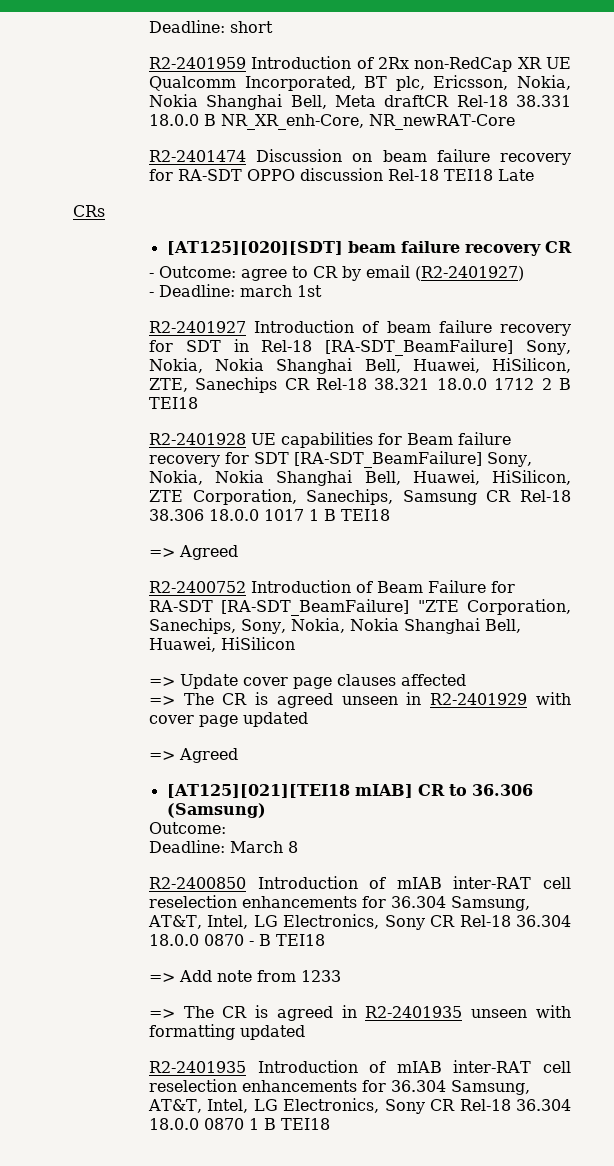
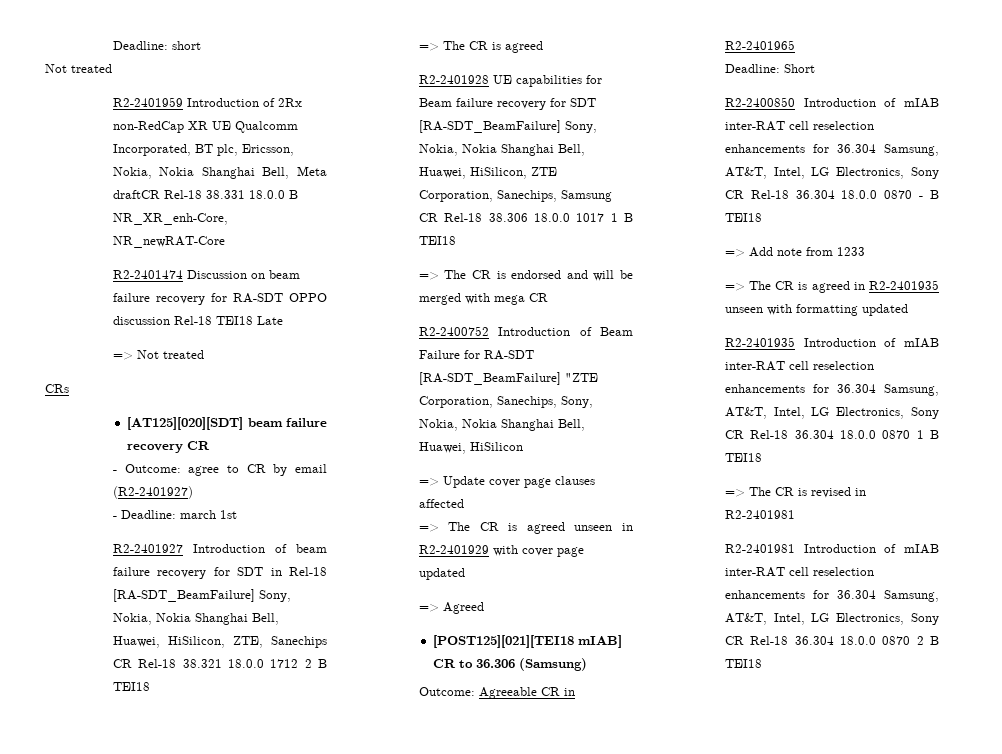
  Deadline: short
+ Not treated
+ => Not treated
  R2-2401927 Introduction of beam failure recovery for SDT in Rel-18 [RA-SDT_BeamFailure] Sony, Nokia, Nokia Shanghai Bell, Huawei, HiSilicon, ZTE, Sanechips CR Rel-18 38.321 18.0.0 1712 2 B TEI18
+ => The CR is agreed
  R2-2401928 UE capabilities for Beam failure recovery for SDT [RA-SDT_BeamFailure] Sony, Nokia, Nokia Shanghai Bell, Huawei, HiSilicon, ZTE Corporation, Sanechips, Samsung CR Rel-18 38.306 18.0.0 1017 1 B TEI18
- => Agreed
+ => The CR is endorsed and will be merged with mega CR
- [AT125][021][TEI18 mIAB] CR to 36.306 (Samsung)
- Outcome:
- Deadline: March 8
+ [POST125][021][TEI18 mIAB] CR to 36.306 (Samsung)
+ Outcome: Agreeable CR in R2-2401965
+ Deadline: Short
+ => The CR is revised in R2-2401981
+ R2-2401981 Introduction of mIAB inter-RAT cell reselection enhancements for 36.304 Samsung, AT&T, Intel, LG Electronics, Sony CR Rel-18 36.304 18.0.0 0870 2 B TEI18

